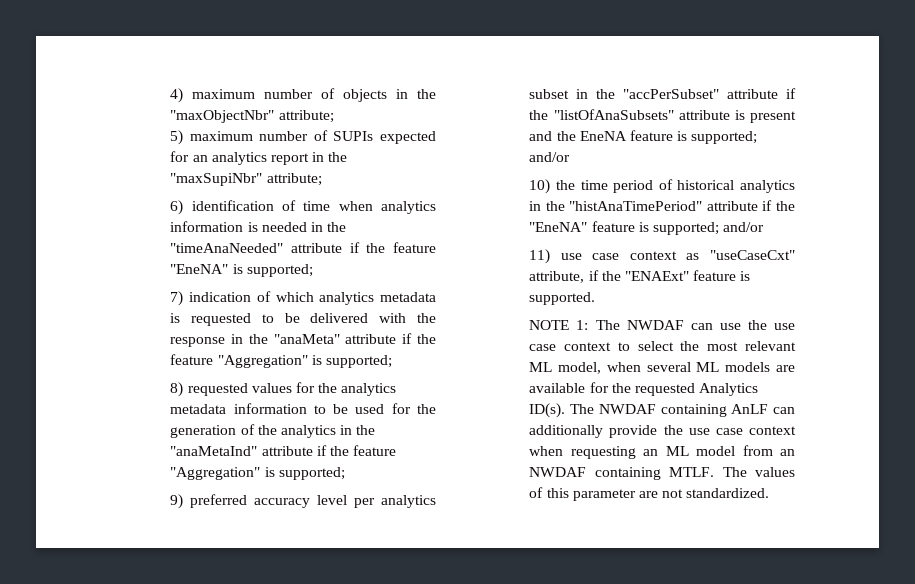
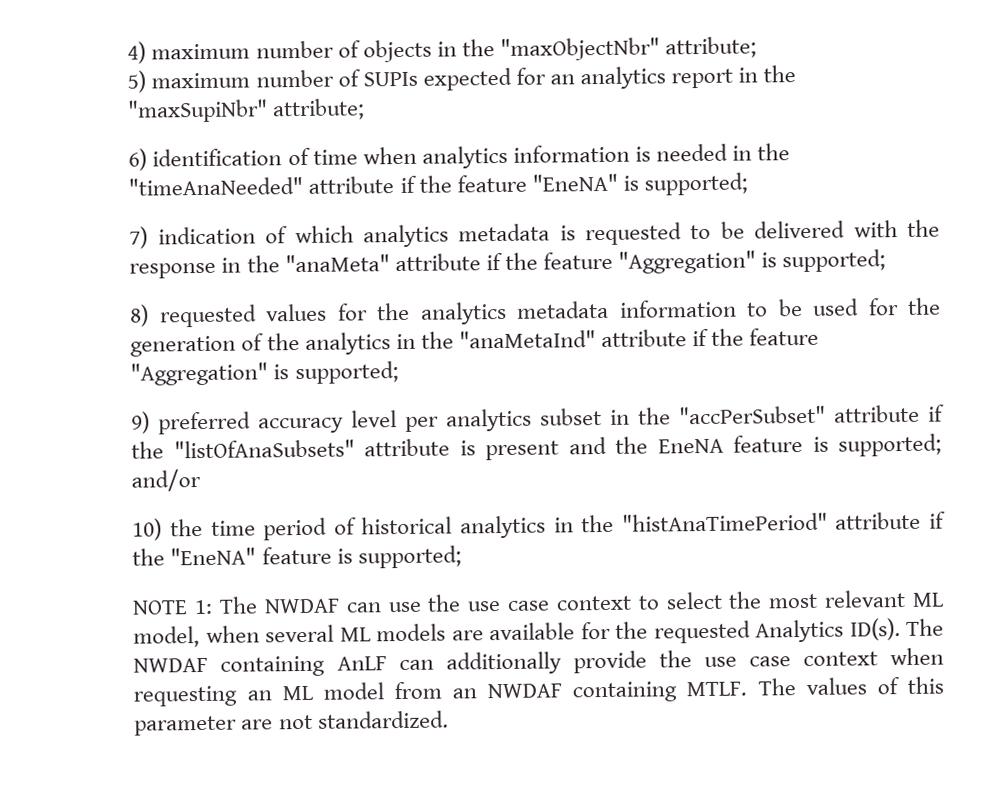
- 10) the time period of historical analytics in the "histAnaTimePeriod" attribute if the "EneNA" feature is supported; and/or
- 11) use case context as "useCaseCxt" attribute, if the "ENAExt" feature is supported.
+ 10) the time period of historical analytics in the "histAnaTimePeriod" attribute if the "EneNA" feature is supported;

